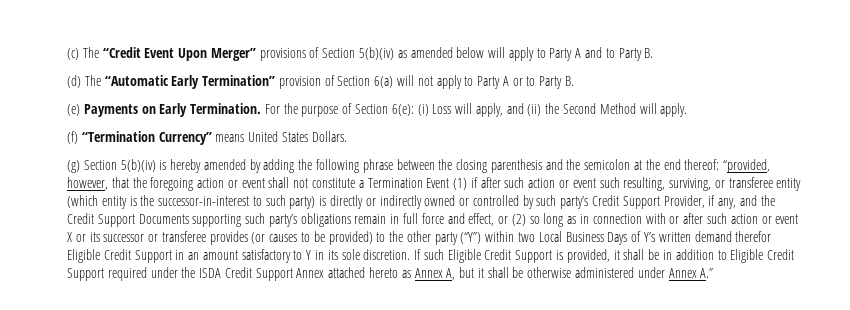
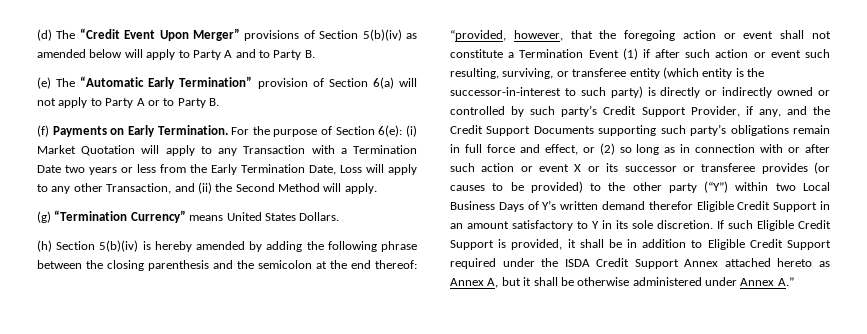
- (c) The “Credit Event Upon Merger” provisions of Section 5(b)(iv) as amended below will apply to Party A and to Party B.
+ (d) The “Credit Event Upon Merger” provisions of Section 5(b)(iv) as amended below will apply to Party A and to Party B.
- (d) The “Automatic Early Termination” provision of Section 6(a) will not apply to Party A or to Party B.
+ (e) The “Automatic Early Termination” provision of Section 6(a) will not apply to Party A or to Party B.
- (e) Payments on Early Termination.
+ (f) Payments on Early Termination.
- For the purpose of Section 6(e): (i) Loss will apply, and (ii) the Second Method will apply.
+ For the purpose of Section 6(e): (i) Market Quotation will apply to any Transaction with a Termination Date two years or less from the Early Termination Date, Loss will apply to any other Transaction, and (ii) the Second Method will apply.
- (f) “Termination Currency” means United States Dollars.
+ (g) “Termination Currency” means United States Dollars.
- (g) Section 5(b)(iv) is hereby amended by adding the following phrase between the closing parenthesis and the semicolon at the end thereof:
+ (h) Section 5(b)(iv) is hereby amended by adding the following phrase between the closing parenthesis and the semicolon at the end thereof:

